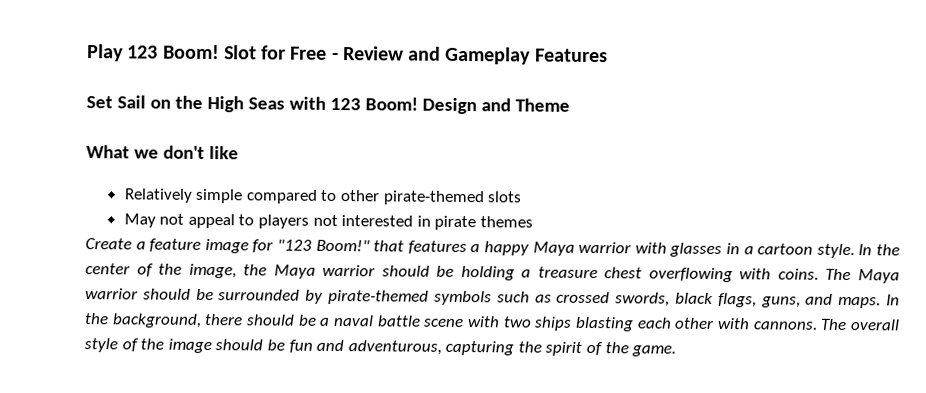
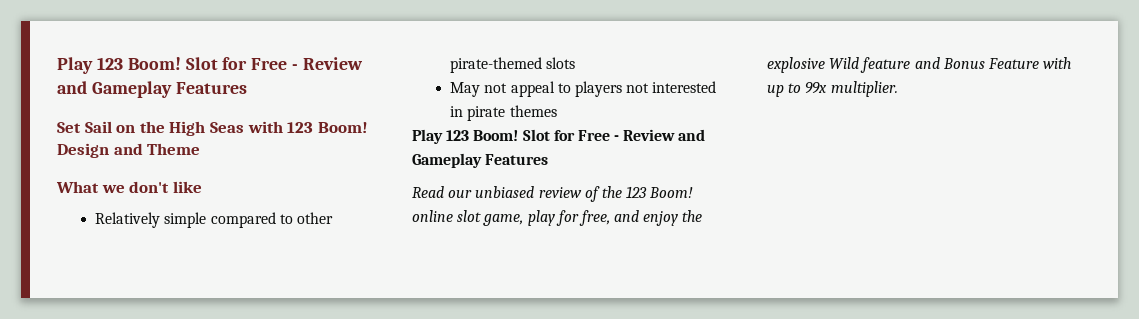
  May not appeal to players not interested in pirate themes
- Create a feature image for "123 Boom!" that features a happy Maya warrior with glasses in a cartoon style. In the center of the image, the Maya warrior should be holding a treasure chest overflowing with coins. The Maya warrior should be surrounded by pirate-themed symbols such as crossed swords, black flags, guns, and maps. In the background, there should be a naval battle scene with two ships blasting each other with cannons. The overall style of the image should be fun and adventurous, capturing the spirit of the game.
+ Play 123 Boom! Slot for Free - Review and Gameplay Features
+ Read our unbiased review of the 123 Boom! online slot game, play for free, and enjoy the explosive Wild feature and Bonus Feature with up to 99x multiplier.

